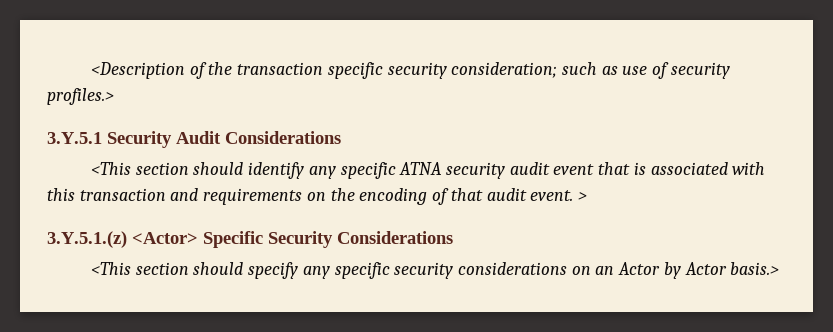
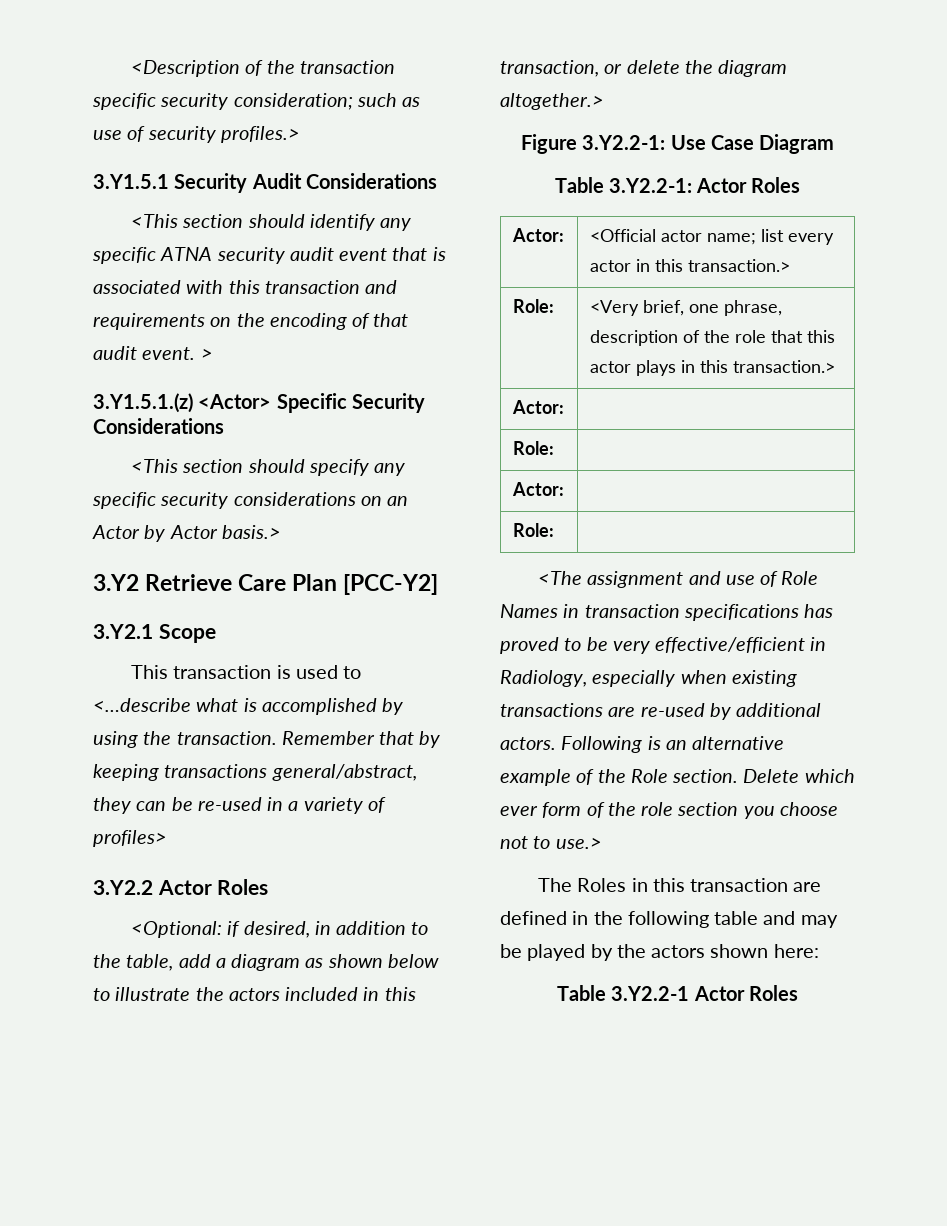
- 3.Y.5.1 Security Audit Considerations
+ 3.Y1.5.1 Security Audit Considerations
- 3.Y.5.1.(z) <Actor> Specific Security Considerations
+ 3.Y1.5.1.(z) <Actor> Specific Security Considerations
+ 3.Y2 Retrieve Care Plan [PCC-Y2]
+ 3.Y2.1 Scope
+ This transaction is used to <…describe what is accomplished by using the transaction. Remember that by keeping transactions general/abstract, they can be re-used in a variety of profiles>
+ 3.Y2.2 Actor Roles
+ <Optional: if desired, in addition to the table, add a diagram as shown below to illustrate the actors included in this transaction, or delete the diagram altogether.>
+ Figure 3.Y2.2-1: Use Case Diagram
+ Table 3.Y2.2-1: Actor Roles
+ Actor: | <Official actor name; list every actor in this transaction.>
+ Role: | <Very brief, one phrase, description of the role that this actor plays in this transaction.>
+ Actor: |
+ Role: |
+ Actor: |
+ Role: |
+ <The assignment and use of Role Names in transaction specifications has proved to be very effective/efficient in Radiology, especially when existing transactions are re-used by additional actors. Following is an alternative example of the Role section. Delete which ever form of the role section you choose not to use.>
+ The Roles in this transaction are defined in the following table and may be played by the actors shown here:
+ Table 3.Y2.2-1 Actor Roles

